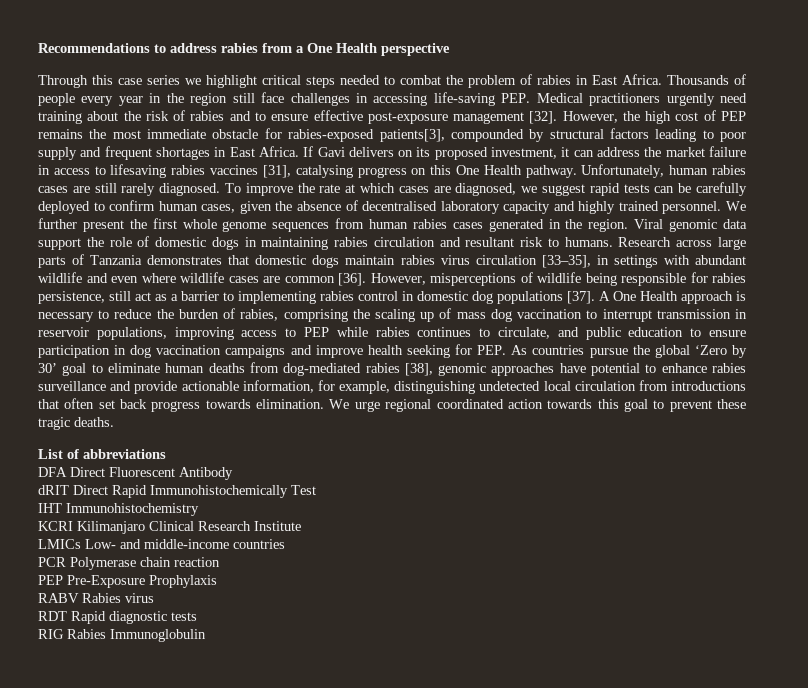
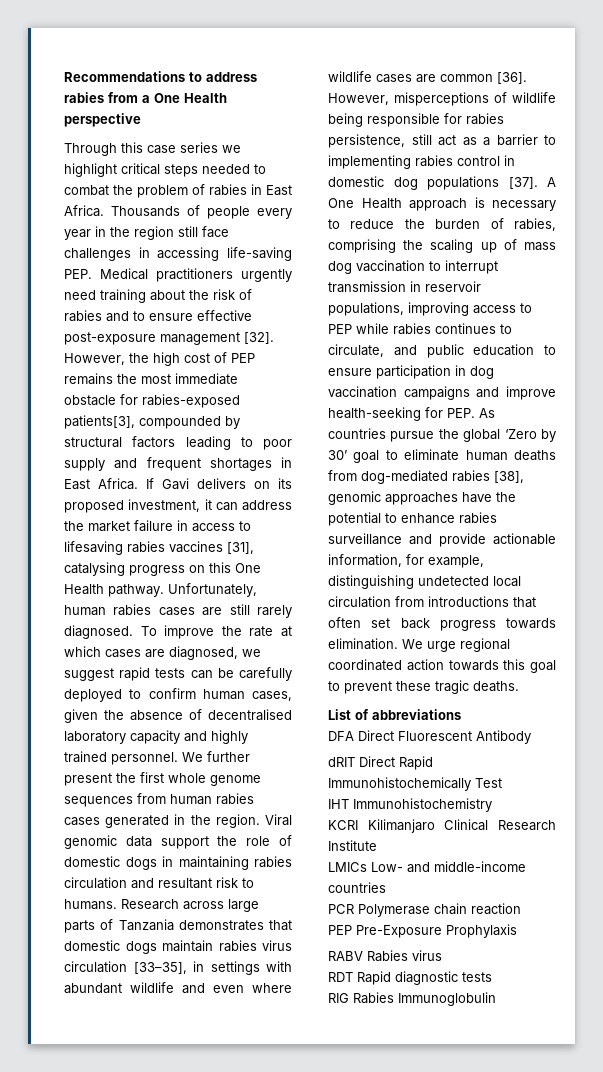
- A One Health approach is necessary to reduce the burden of rabies, comprising the scaling up of mass dog vaccination to interrupt transmission in reservoir populations, improving access to PEP while rabies continues to circulate, and public education to ensure participation in dog vaccination campaigns and improve health seeking for PEP. As countries pursue the global ‘Zero by 30’ goal to eliminate human deaths from dog-mediated rabies [38], genomic approaches have potential to enhance rabies surveillance and provide actionable information, for example, distinguishing undetected local circulation from introductions that often set back progress towards elimination.
+ A One Health approach is necessary to reduce the burden of rabies, comprising the scaling up of mass dog vaccination to interrupt transmission in reservoir populations, improving access to PEP while rabies continues to circulate, and public education to ensure participation in dog vaccination campaigns and improve health-seeking for PEP. As countries pursue the global ‘Zero by 30’ goal to eliminate human deaths from dog-mediated rabies [38], genomic approaches have the potential to enhance rabies surveillance and provide actionable information, for example, distinguishing undetected local circulation from introductions that often set back progress towards elimination.

